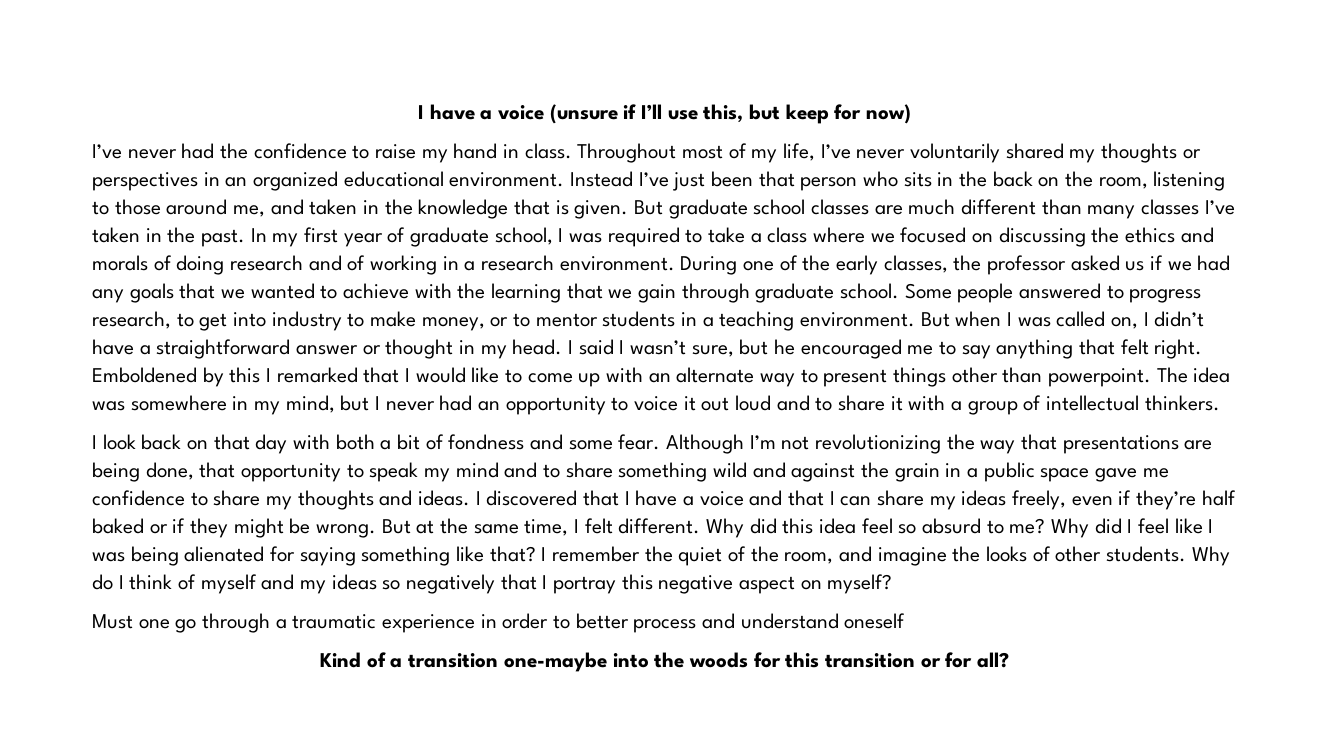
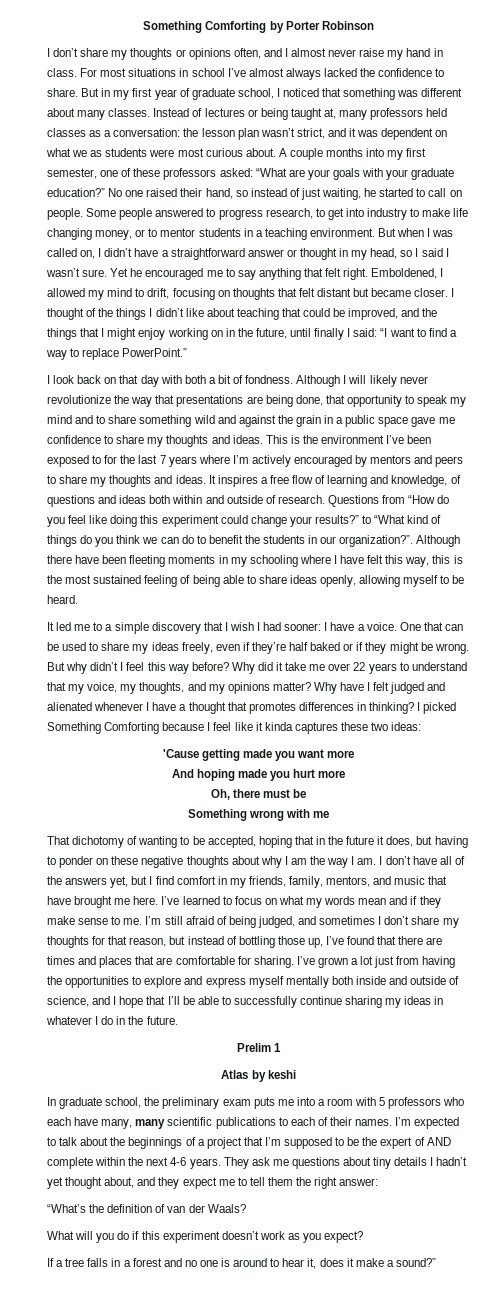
- I have a voice (unsure if I’ll use this, but keep for now)
- I’ve never had the confidence to raise my hand in class.
+ Something Comforting by Porter Robinson
+ I don’t share my thoughts or opinions often, and I almost never raise my hand in class.
- Throughout most of my life, I’ve never voluntarily shared my thoughts or perspectives in an organized educational environment. Instead I’ve just been that person who sits in the back on the room, listening to those around me, and taken in the knowledge that is given. But graduate school classes are much different than many classes I’ve taken in the past. In my first year of graduate school, I was required to take a class where we focused on discussing the ethics and morals of doing research and of working in a research environment. During one of the early classes, the professor asked us if we had any goals that we wanted to achieve with the learning that we gain through graduate school.
+ For most situations in school I’ve almost always lacked the confidence to share. But in my first year of graduate school, I noticed that something was different about many classes. Instead of lectures or being taught at, many professors held classes as a conversation: the lesson plan wasn’t strict, and it was dependent on what we as students were most curious about. A couple months into my first semester, one of these professors asked: “What are your goals with your graduate education?” No one raised their hand, so instead of just waiting, he started to call on people.
- Some people answered to progress research, to get into industry to make money, or to mentor students in a teaching environment.
+ Some people answered to progress research, to get into industry to make life changing money, or to mentor students in a teaching environment.
- But when I was called on, I didn’t have a straightforward answer or thought in my head. I said I wasn’t sure, but he encouraged me to say anything that felt right.
+ But when I was called on, I didn’t have a straightforward answer or thought in my head, so I said I wasn’t sure. Yet he encouraged me to say anything that felt right.
- Emboldened by this I remarked that I would like to come up with an alternate way to present things other than powerpoint. The idea was somewhere in my mind, but I never had an opportunity to voice it out loud and to share it with a group of intellectual thinkers.
+ Emboldened, I allowed my mind to drift, focusing on thoughts that felt distant but became closer. I thought of the things I didn’t like about teaching that could be improved, and the things that I might enjoy working on in the future, until finally I said: “I want to find a way to replace PowerPoint.”
- I look back on that day with both a bit of fondness and some fear. Although I’m not revolutionizing the way that presentations are being done, that opportunity to speak my mind and to share something wild and against the grain in a public space gave me confidence to share my thoughts and ideas.
+ I look back on that day with both a bit of fondness. Although I will likely never revolutionize the way that presentations are being done, that opportunity to speak my mind and to share something wild and against the grain in a public space gave me confidence to share my thoughts and ideas.
- I discovered that I have a voice and that I can share my ideas freely, even if they’re half baked or if they might be wrong.
+ This is the environment I’ve been exposed to for the last 7 years where I’m actively encouraged by mentors and peers to share my thoughts and ideas. It inspires a free flow of learning and knowledge, of questions and ideas both within and outside of research. Questions from “How do you feel like doing this experiment could change your results?” to “What kind of things do you think we can do to benefit the students in our organization?”. Although there have been fleeting moments in my schooling where I have felt this way, this is the most sustained feeling of being able to share ideas openly, allowing myself to be heard.
+ It led me to a simple discovery that I wish I had sooner: I have a voice. One that can be used to share my ideas freely, even if they’re half baked or if they might be wrong.
- But at the same time, I felt different. Why did this idea feel so absurd to me? Why did I feel like I was being alienated for saying something like that? I remember the quiet of the room, and imagine the looks of other students. Why do I think of myself and my ideas so negatively that I portray this negative aspect on myself?
- Must one go through a traumatic experience in order to better process and understand oneself
- Kind of a transition one-maybe into the woods for this transition or for all?
+ But why didn’t I feel this way before? Why did it take me over 22 years to understand that my voice, my thoughts, and my opinions matter? Why have I felt judged and alienated whenever I have a thought that promotes differences in thinking? I picked Something Comforting because I feel like it kinda captures these two ideas:
+ 'Cause getting made you want more
+ And hoping made you hurt more
+ Oh, there must be
+ Something wrong with me
+ That dichotomy of wanting to be accepted, hoping that in the future it does, but having to ponder on these negative thoughts about why I am the way I am. I don’t have all of the answers yet, but I find comfort in my friends, family, mentors, and music that have brought me here. I’ve learned to focus on what my words mean and if they make sense to me. I’m still afraid of being judged, and sometimes I don’t share my thoughts for that reason, but instead of bottling those up, I’ve found that there are times and places that are comfortable for sharing. I’ve grown a lot just from having the opportunities to explore and express myself mentally both inside and outside of science, and I hope that I’ll be able to successfully continue sharing my ideas in whatever I do in the future.
+ Prelim 1
+ Atlas by keshi
+ In graduate school, the preliminary exam puts me into a room with 5 professors who each have many, many scientific publications to each of their names. I’m expected to talk about the beginnings of a project that I’m supposed to be the expert of AND complete within the next 4-6 years. They ask me questions about tiny details I hadn’t yet thought about, and they expect me to tell them the right answer:
+ “What’s the definition of van der Waals?
+ What will you do if this experiment doesn’t work as you expect?
+ If a tree falls in a forest and no one is around to hear it, does it make a sound?”

